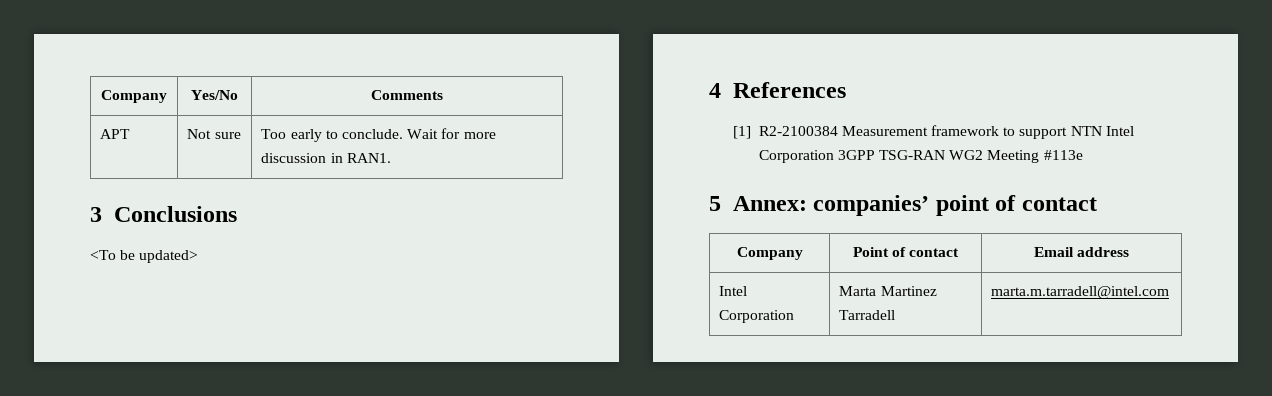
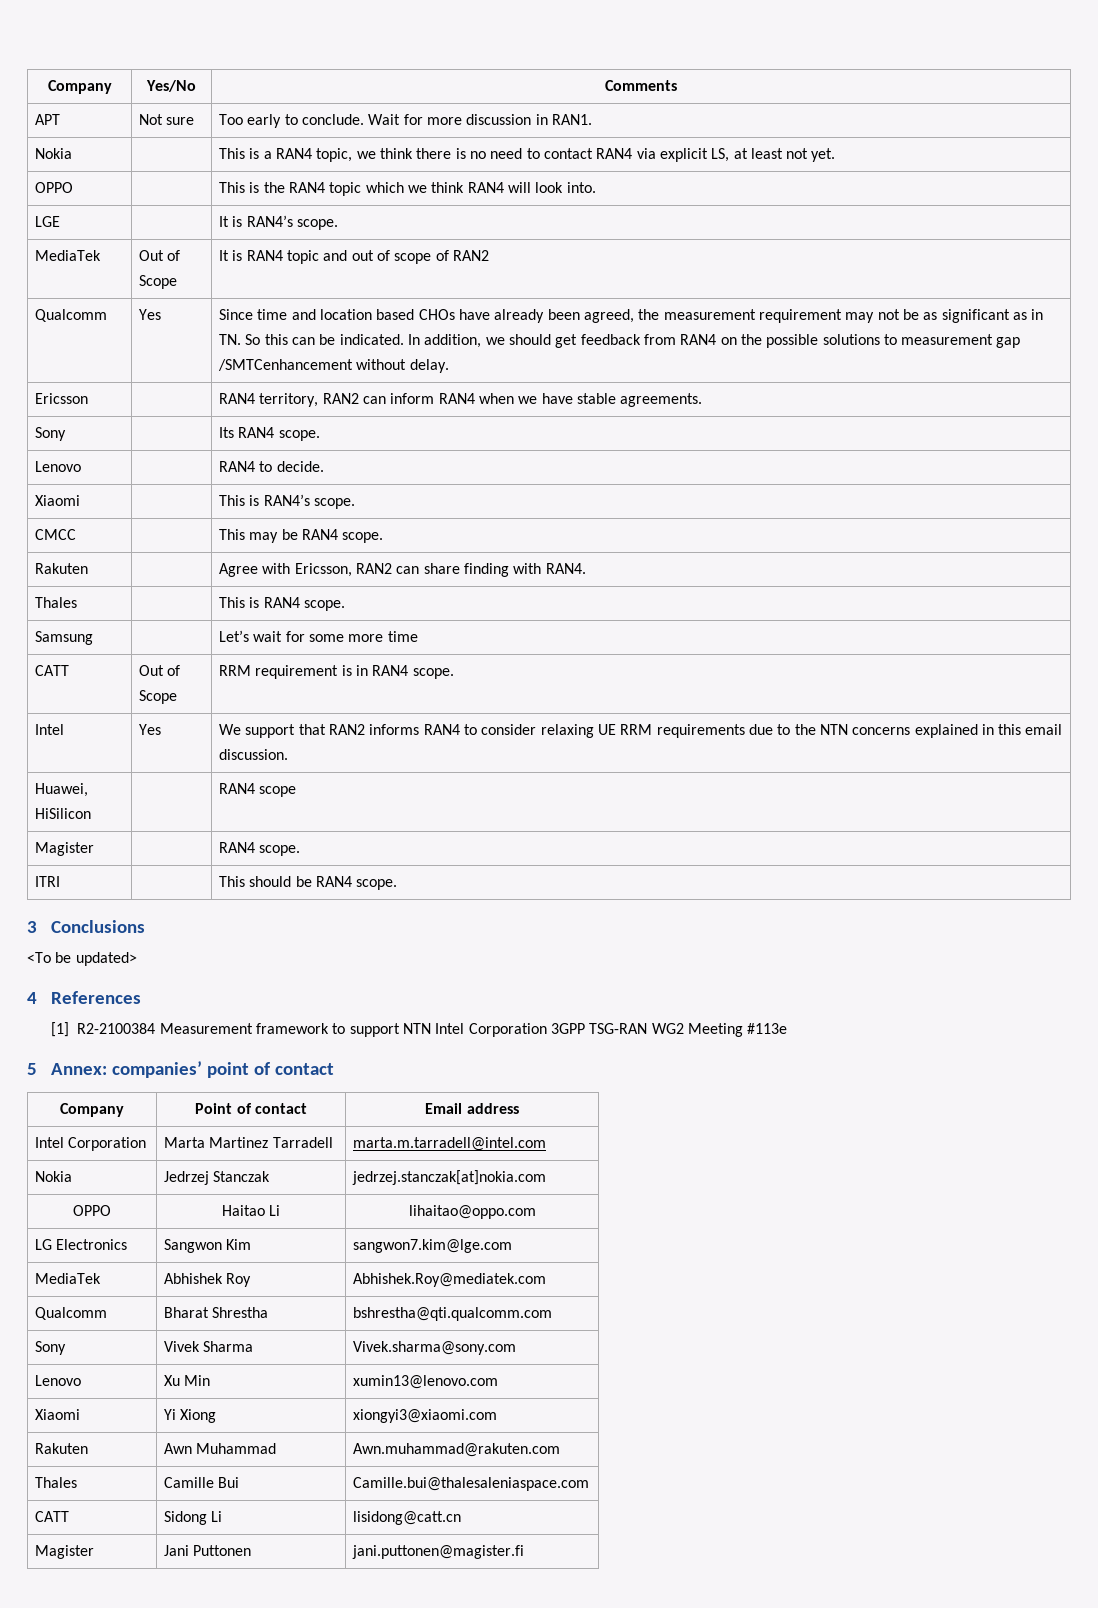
+ Nokia | | This is a RAN4 topic, we think there is no need to contact RAN4 via explicit LS, at least not yet.
+ OPPO | | This is the RAN4 topic which we think RAN4 will look into.
+ LGE | | It is RAN4’s scope.
+ MediaTek | Out of Scope | It is RAN4 topic and out of scope of RAN2
+ Qualcomm | Yes | Since time and location based CHOs have already been agreed, the measurement requirement may not be as significant as in TN. So this can be indicated. In addition, we should get feedback from RAN4 on the possible solutions to measurement gap /SMTCenhancement without delay.
+ Ericsson | | RAN4 territory, RAN2 can inform RAN4 when we have stable agreements.
+ Sony | | Its RAN4 scope.
+ Lenovo | | RAN4 to decide.
+ Xiaomi | | This is RAN4’s scope.
+ CMCC | | This may be RAN4 scope.
+ Rakuten | | Agree with Ericsson, RAN2 can share finding with RAN4.
+ Thales | | This is RAN4 scope.
+ Samsung | | Let’s wait for some more time
+ CATT | Out of Scope | RRM requirement is in RAN4 scope.
+ Intel | Yes | We support that RAN2 informs RAN4 to consider relaxing UE RRM requirements due to the NTN concerns explained in this email discussion.
+ Huawei, HiSilicon | | RAN4 scope
+ Magister | | RAN4 scope.
+ ITRI | | This should be RAN4 scope.
+ Nokia | Jedrzej Stanczak | jedrzej.stanczak[at]nokia.com
+ OPPO | Haitao Li | lihaitao@oppo.com
+ LG Electronics | Sangwon Kim | sangwon7.kim@lge.com
+ MediaTek | Abhishek Roy | Abhishek.Roy@mediatek.com
+ Qualcomm | Bharat Shrestha | bshrestha@qti.qualcomm.com
+ Sony | Vivek Sharma | Vivek.sharma@sony.com
+ Lenovo | Xu Min | xumin13@lenovo.com
+ Xiaomi | Yi Xiong | xiongyi3@xiaomi.com
+ Rakuten | Awn Muhammad | Awn.muhammad@rakuten.com
+ Thales | Camille Bui | Camille.bui@thalesaleniaspace.com
+ CATT | Sidong Li | lisidong@catt.cn
+ Magister | Jani Puttonen | jani.puttonen@magister.fi

